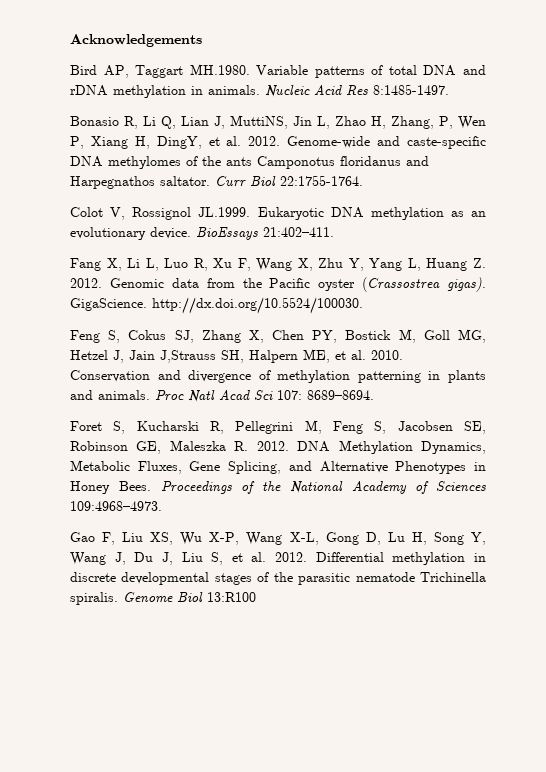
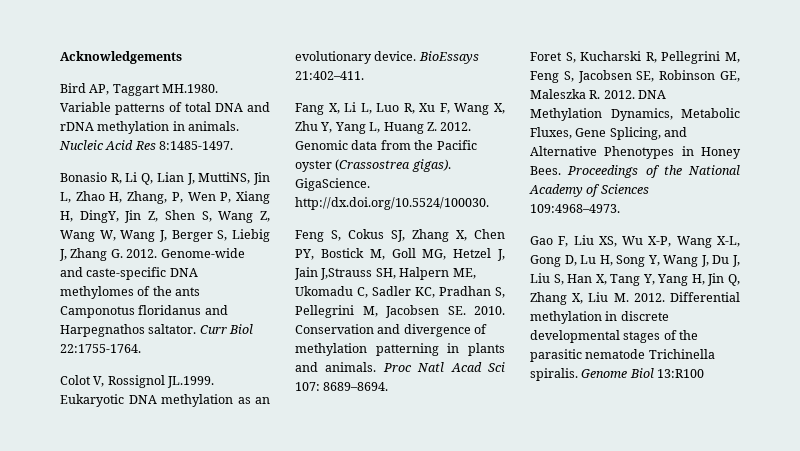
- Bonasio R, Li Q, Lian J, MuttiNS, Jin L, Zhao H, Zhang, P, Wen P, Xiang H, DingY, et al. 2012.
+ Bonasio R, Li Q, Lian J, MuttiNS, Jin L, Zhao H, Zhang, P, Wen P, Xiang H, DingY, Jin Z, Shen S, Wang Z, Wang W, Wang J, Berger S, Liebig J, Zhang G. 2012.
- Feng S, Cokus SJ, Zhang X, Chen PY, Bostick M, Goll MG, Hetzel J, Jain J,Strauss SH, Halpern ME, et al. 2010.
+ Feng S, Cokus SJ, Zhang X, Chen PY, Bostick M, Goll MG, Hetzel J, Jain J,Strauss SH, Halpern ME, Ukomadu C, Sadler KC, Pradhan S, Pellegrini M, Jacobsen SE. 2010.
- Gao F, Liu XS, Wu X-P, Wang X-L, Gong D, Lu H, Song Y, Wang J, Du J, Liu S, et al. 2012.
+ Gao F, Liu XS, Wu X-P, Wang X-L, Gong D, Lu H, Song Y, Wang J, Du J, Liu S, Han X, Tang Y, Yang H, Jin Q, Zhang X, Liu M. 2012.

